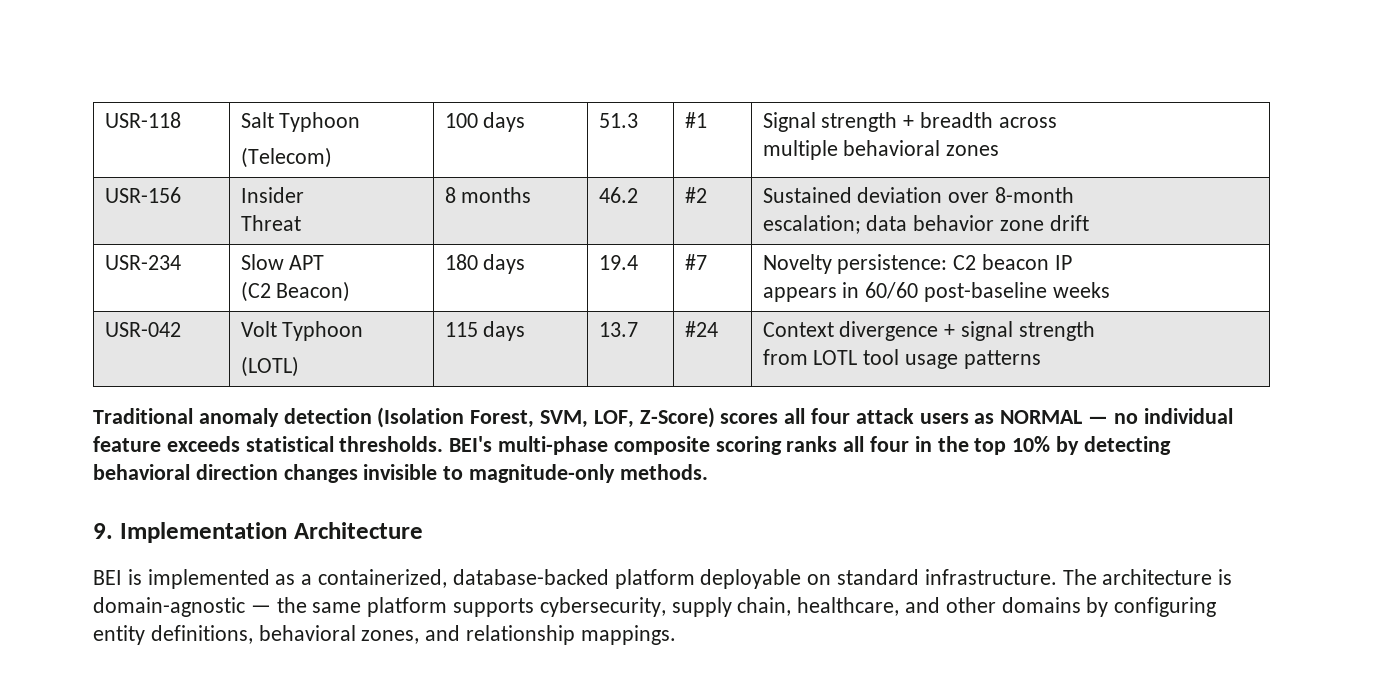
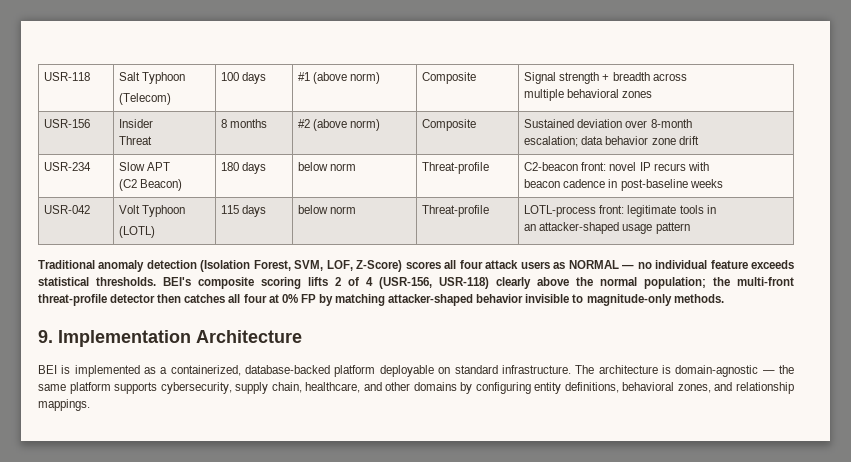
  USR-118 | Salt Typhoon
- (Telecom) | 100 days | 51.3 | #1 | Signal strength + breadth across
+ (Telecom) | 100 days | #1 (above norm) | Composite | Signal strength + breadth across
  USR-156 | Insider
- Threat | 8 months | 46.2 | #2 | Sustained deviation over 8-month
+ Threat | 8 months | #2 (above norm) | Composite | Sustained deviation over 8-month
  USR-234 | Slow APT
- (C2 Beacon) | 180 days | 19.4 | #7 | Novelty persistence: C2 beacon IP
- appears in 60/60 post-baseline weeks
+ (C2 Beacon) | 180 days | below norm | Threat-profile | C2-beacon front: novel IP recurs with
+ beacon cadence in post-baseline weeks
  USR-042 | Volt Typhoon
- (LOTL) | 115 days | 13.7 | #24 | Context divergence + signal strength
- from LOTL tool usage patterns
+ (LOTL) | 115 days | below norm | Threat-profile | LOTL-process front: legitimate tools in
+ an attacker-shaped usage pattern
- BEI's multi-phase composite scoring ranks all four in the top 10% by detecting behavioral direction changes invisible to magnitude-only methods.
+ BEI's composite scoring lifts 2 of 4 (USR-156, USR-118) clearly above the normal population; the multi-front threat-profile detector then catches all four at 0% FP by matching attacker-shaped behavior invisible to magnitude-only methods.

